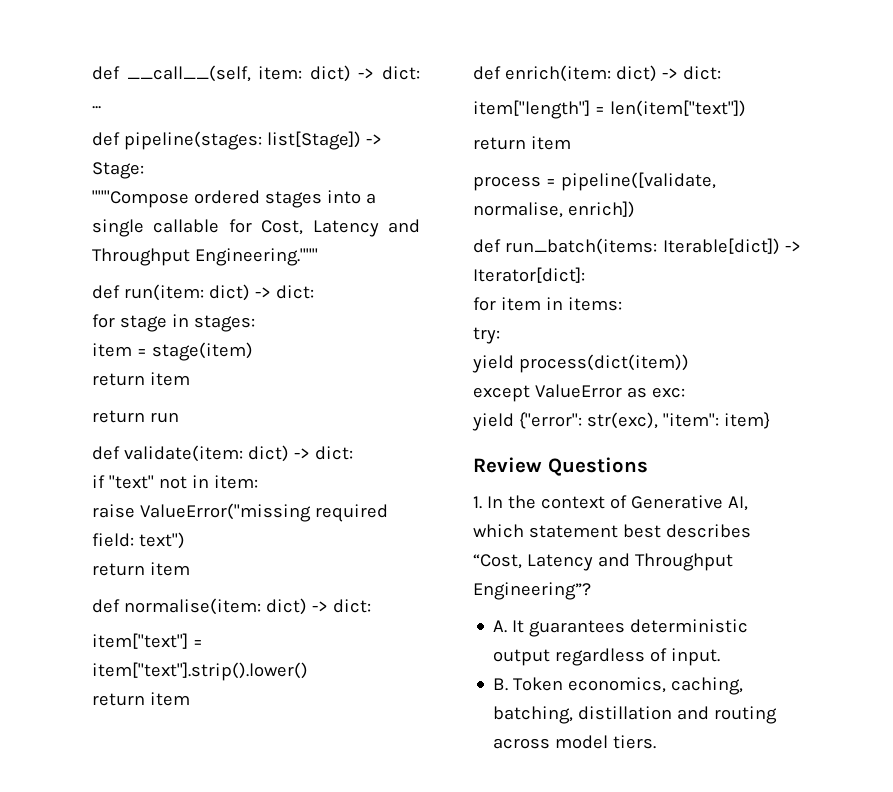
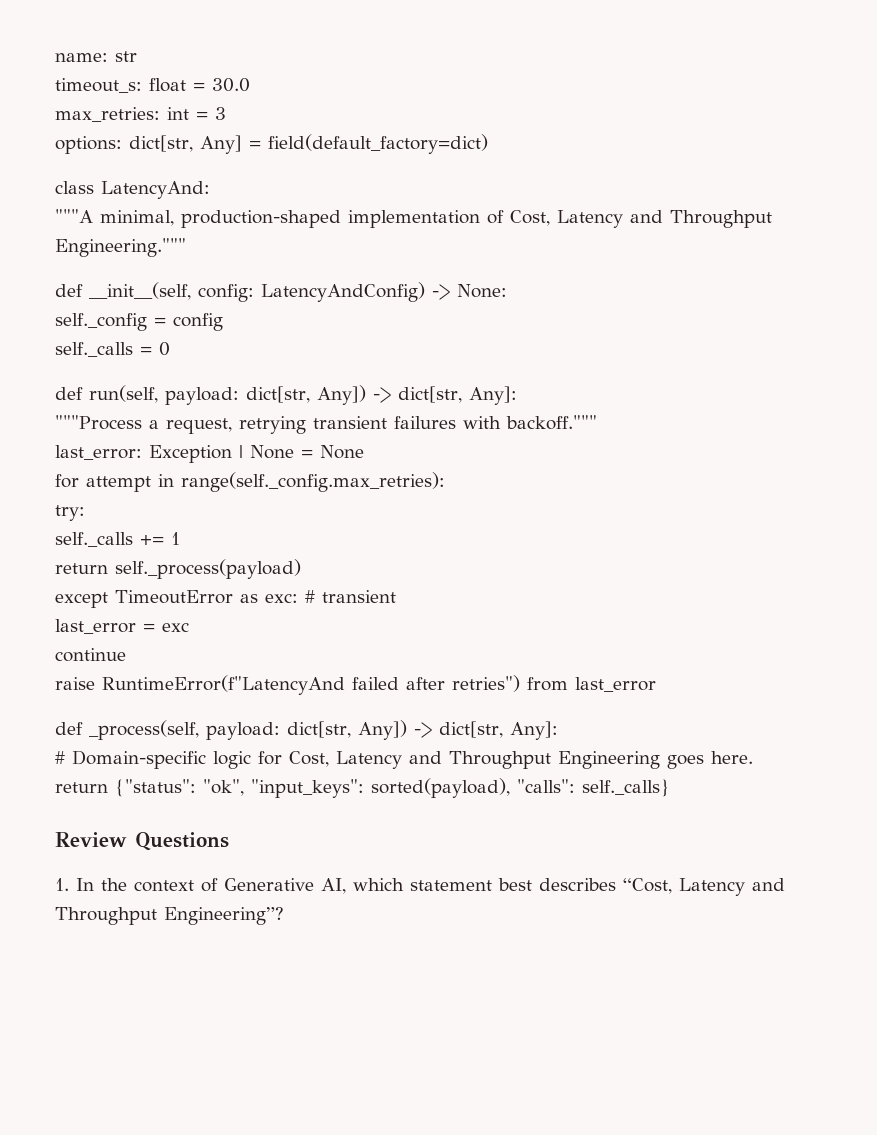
- def __call__(self, item: dict) -> dict: ...
- def pipeline(stages: list[Stage]) -> Stage:
- """Compose ordered stages into a single callable for Cost, Latency and Throughput Engineering."""
+ name: str
+ timeout_s: float = 30.0
+ max_retries: int = 3
+ options: dict[str, Any] = field(default_factory=dict)
+ class LatencyAnd:
+ """A minimal, production-shaped implementation of Cost, Latency and Throughput Engineering."""
- def run(item: dict) -> dict:
- for stage in stages:
- item = stage(item)
- return item
- return run
- def validate(item: dict) -> dict:
- if "text" not in item:
- raise ValueError("missing required field: text")
- return item
- def normalise(item: dict) -> dict:
- item["text"] = item["text"].strip().lower()
- return item
- def enrich(item: dict) -> dict:
- item["length"] = len(item["text"])
- return item
- process = pipeline([validate, normalise, enrich])
- def run_batch(items: Iterable[dict]) -> Iterator[dict]:
- for item in items:
+ def __init__(self, config: LatencyAndConfig) -> None:
+ self._config = config
+ self._calls = 0
+ def run(self, payload: dict[str, Any]) -> dict[str, Any]:
+ """Process a request, retrying transient failures with backoff."""
+ last_error: Exception | None = None
+ for attempt in range(self._config.max_retries):
  try:
- yield process(dict(item))
+ self._calls += 1
+ return self._process(payload)
- except ValueError as exc:
- yield {"error": str(exc), "item": item}
+ except TimeoutError as exc: # transient
+ last_error = exc
+ continue
+ raise RuntimeError(f"LatencyAnd failed after retries") from last_error
+ def _process(self, payload: dict[str, Any]) -> dict[str, Any]:
+ # Domain-specific logic for Cost, Latency and Throughput Engineering goes here.
+ return {"status": "ok", "input_keys": sorted(payload), "calls": self._calls}
- A. It guarantees deterministic output regardless of input.
- B. Token economics, caching, batching, distillation and routing across model tiers.

